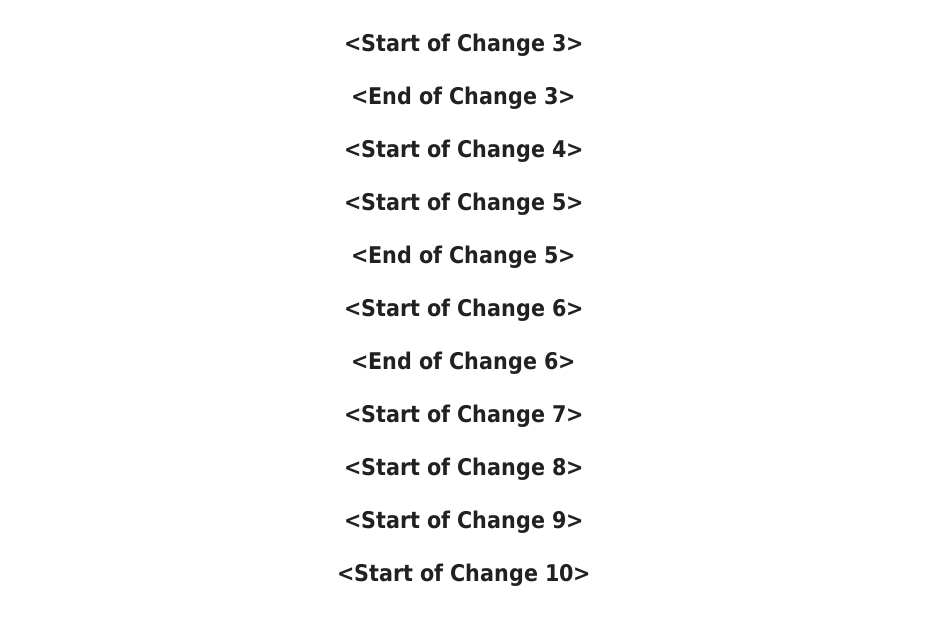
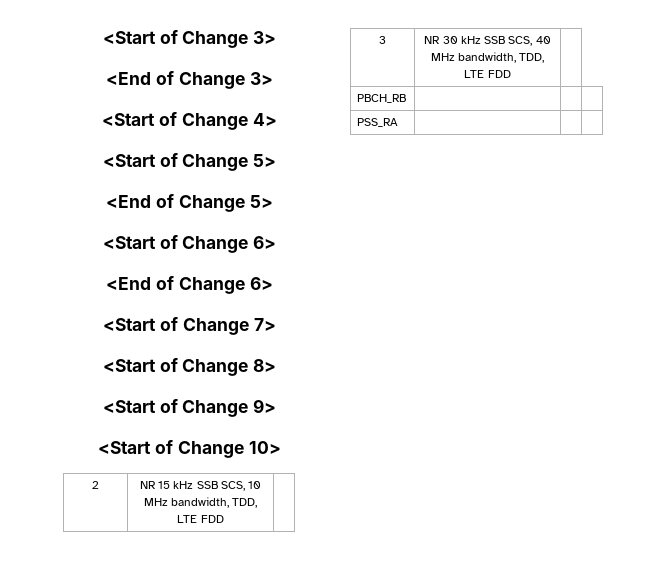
+ 2 | NR 15 kHz SSB SCS, 10 MHz bandwidth, TDD, LTE FDD |
+ 3 | NR 30 kHz SSB SCS, 40 MHz bandwidth, TDD, LTE FDD |
+ PBCH_RB | | |
+ PSS_RA | | |

